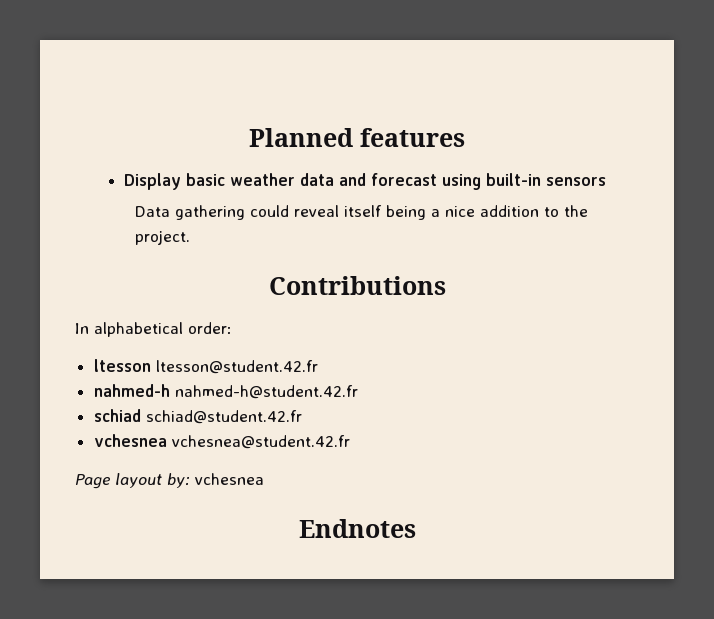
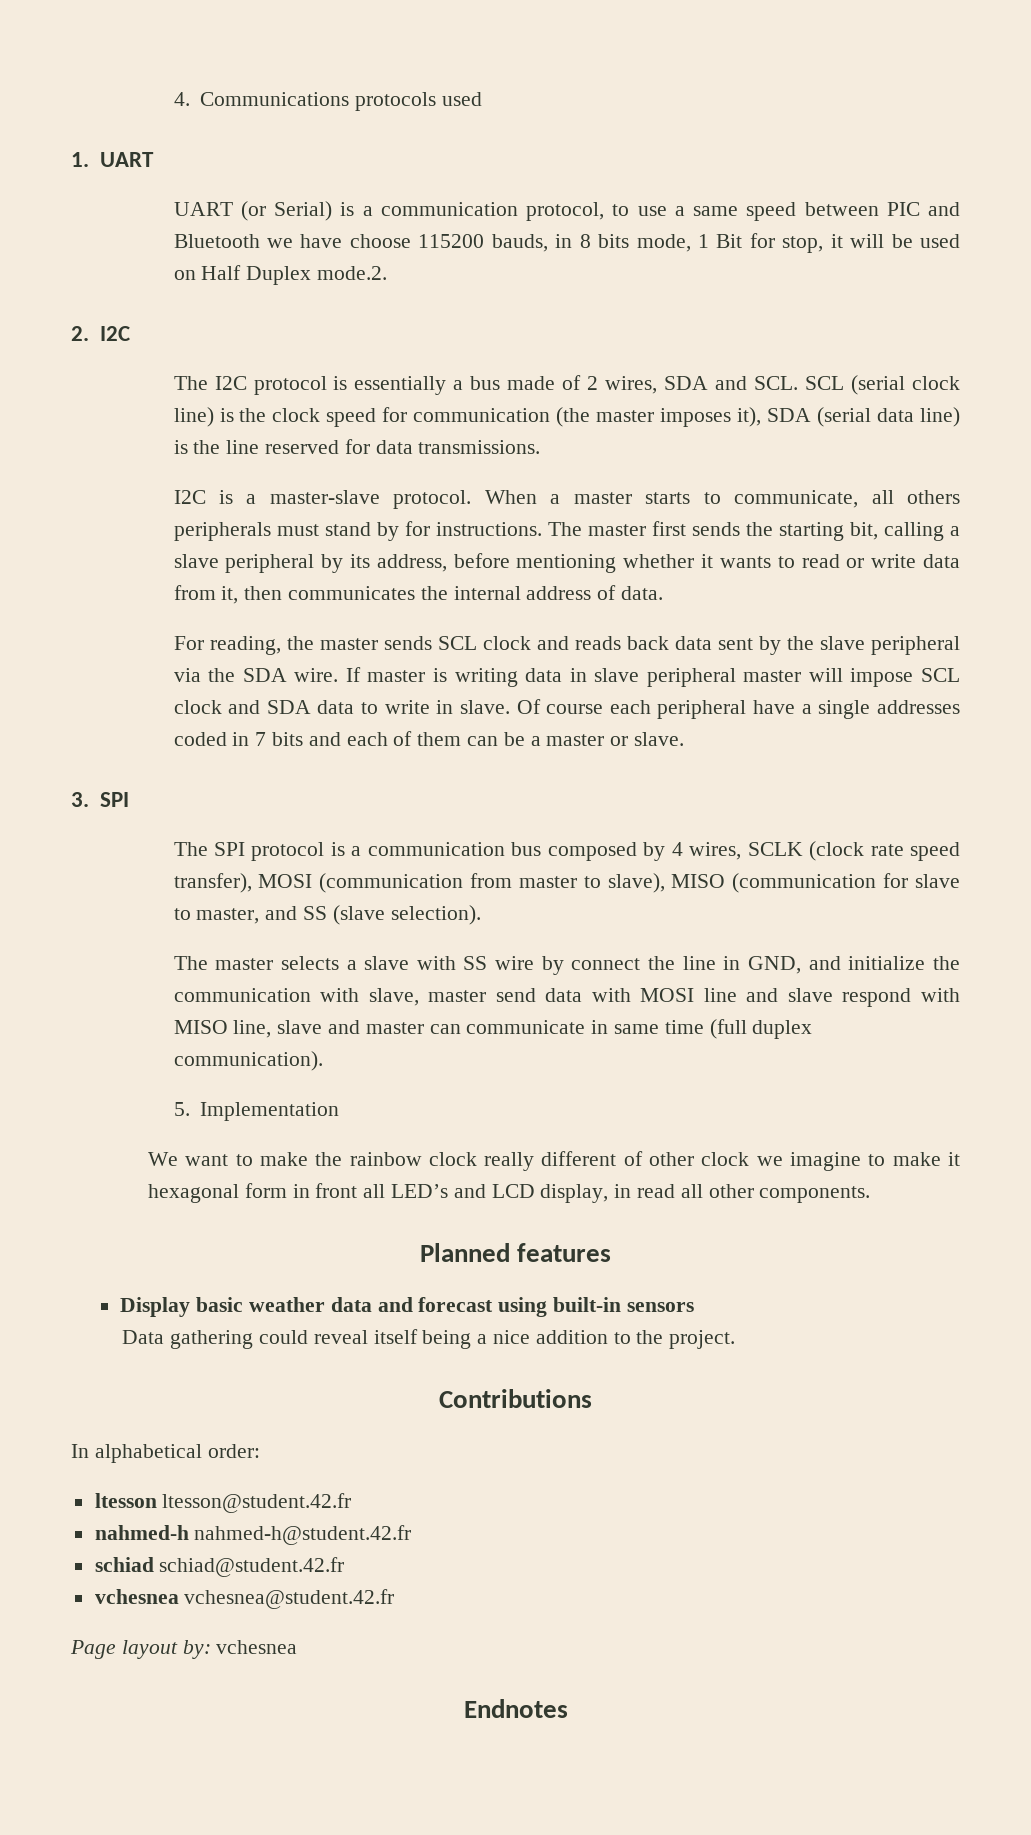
+ 4. Communications protocols used
+ 1. UART
+ UART (or Serial) is a communication protocol, to use a same speed between PIC and Bluetooth we have choose 115200 bauds, in 8 bits mode, 1 Bit for stop, it will be used on Half Duplex mode.2.
+ 2. I2C
+ The I2C protocol is essentially a bus made of 2 wires, SDA and SCL. SCL (serial clock line) is the clock speed for communication (the master imposes it), SDA (serial data line) is the line reserved for data transmissions.
+ I2C is a master-slave protocol. When a master starts to communicate, all others peripherals must stand by for instructions. The master first sends the starting bit, calling a slave peripheral by its address, before mentioning whether it wants to read or write data from it, then communicates the internal address of data.
+ For reading, the master sends SCL clock and reads back data sent by the slave peripheral via the SDA wire. If master is writing data in slave peripheral master will impose SCL clock and SDA data to write in slave. Of course each peripheral have a single addresses coded in 7 bits and each of them can be a master or slave.
+ 3. SPI
+ The SPI protocol is a communication bus composed by 4 wires, SCLK (clock rate speed transfer), MOSI (communication from master to slave), MISO (communication for slave to master, and SS (slave selection).
+ The master selects a slave with SS wire by connect the line in GND, and initialize the communication with slave, master send data with MOSI line and slave respond with MISO line, slave and master can communicate in same time (full duplex communication).
+ 5. Implementation
+ We want to make the rainbow clock really different of other clock we imagine to make it hexagonal form in front all LED’s and LCD display, in read all other components.

